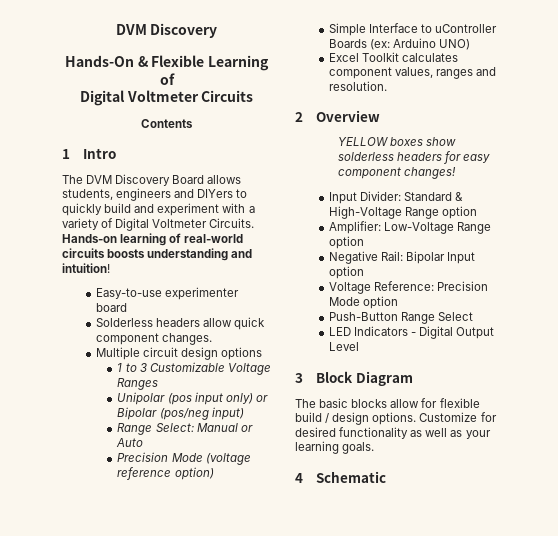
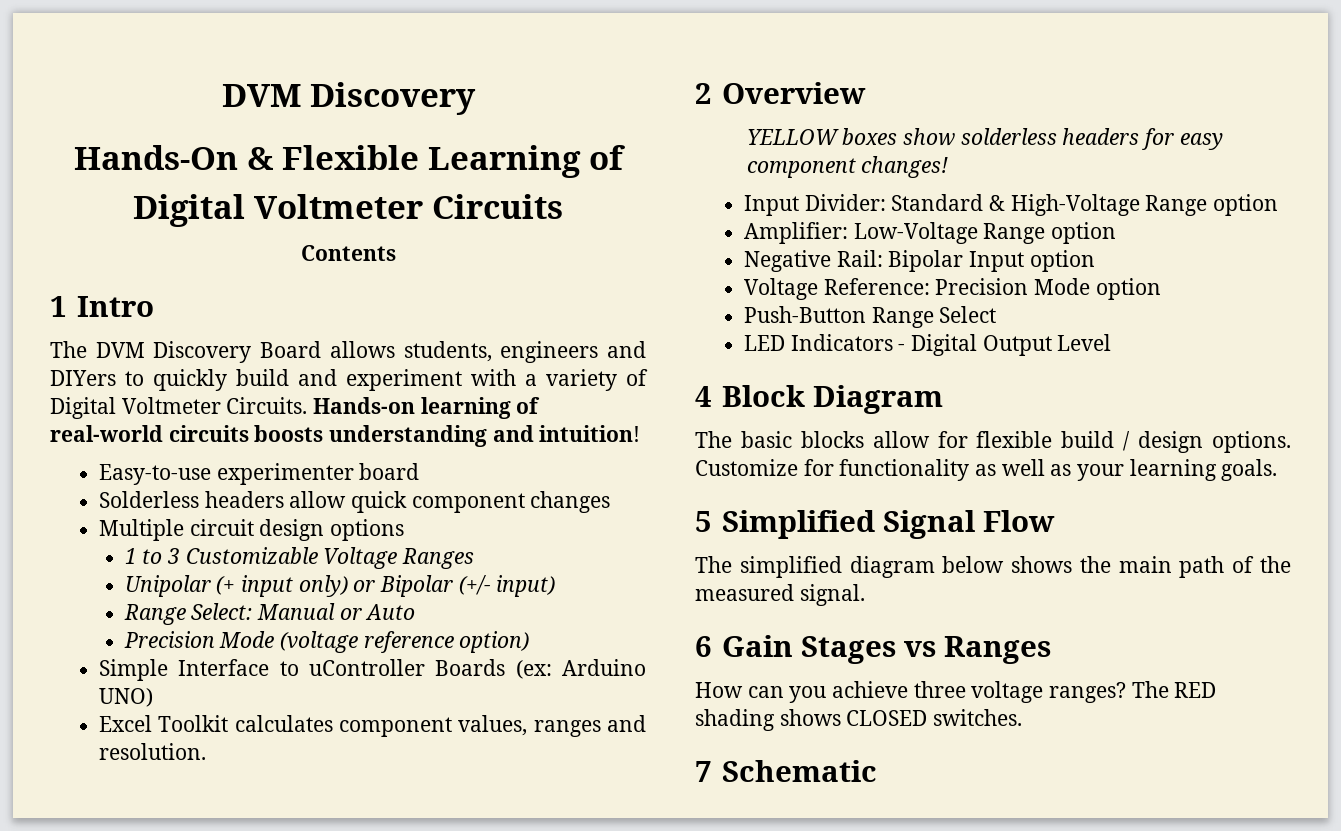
- Solderless headers allow quick component changes.
+ Solderless headers allow quick component changes
- Unipolar (pos input only) or Bipolar (pos/neg input)
+ Unipolar (+ input only) or Bipolar (+/- input)
- 3 Block Diagram
+ 4 Block Diagram
- Customize for desired functionality as well as your learning goals.
+ Customize for functionality as well as your learning goals.
- 4 Schematic
+ 5 Simplified Signal Flow
+ The simplified diagram below shows the main path of the measured signal.
+ 6 Gain Stages vs Ranges
+ How can you achieve three voltage ranges? The RED shading shows CLOSED switches.
+ 7 Schematic

